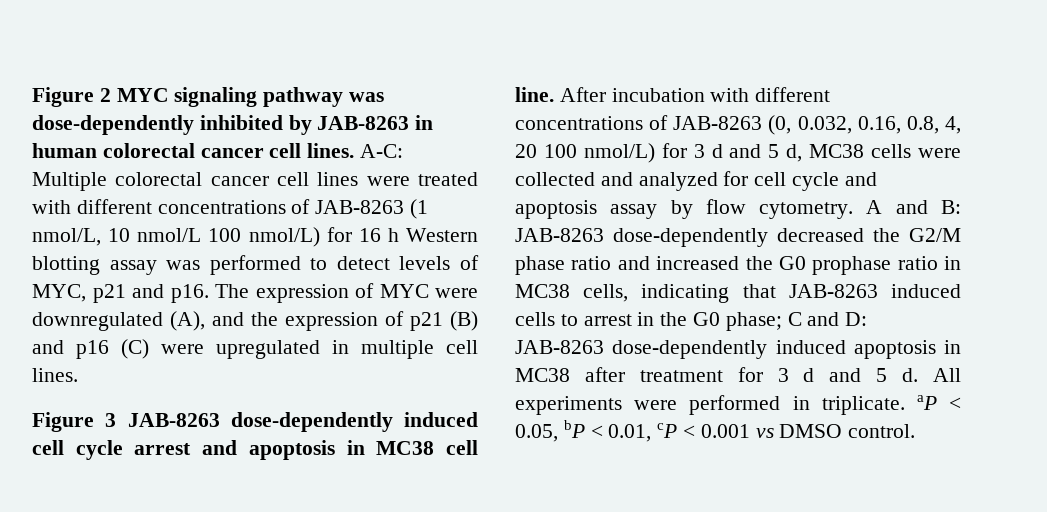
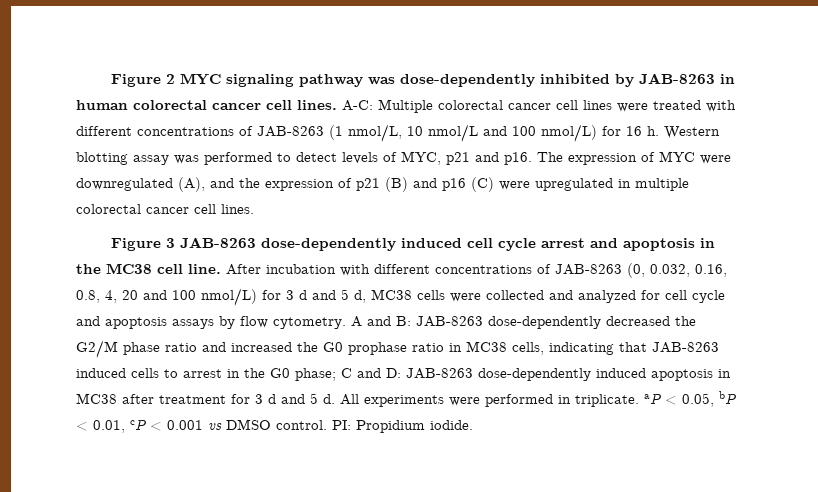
- A-C: Multiple colorectal cancer cell lines were treated with different concentrations of JAB-8263 (1 nmol/L, 10 nmol/L 100 nmol/L) for 16 h Western blotting assay was performed to detect levels of MYC, p21 and p16.
+ A-C: Multiple colorectal cancer cell lines were treated with different concentrations of JAB-8263 (1 nmol/L, 10 nmol/L and 100 nmol/L) for 16 h. Western blotting assay was performed to detect levels of MYC, p21 and p16.
- The expression of MYC were downregulated (A), and the expression of p21 (B) and p16 (C) were upregulated in multiple cell lines.
+ The expression of MYC were downregulated (A), and the expression of p21 (B) and p16 (C) were upregulated in multiple colorectal cancer cell lines.
- Figure 3 JAB-8263 dose-dependently induced cell cycle arrest and apoptosis in MC38 cell line.
+ Figure 3 JAB-8263 dose-dependently induced cell cycle arrest and apoptosis in the MC38 cell line.
- After incubation with different concentrations of JAB-8263 (0, 0.032, 0.16, 0.8, 4, 20 100 nmol/L) for 3 d and 5 d, MC38 cells were collected and analyzed for cell cycle and apoptosis assay by flow cytometry.
+ After incubation with different concentrations of JAB-8263 (0, 0.032, 0.16, 0.8, 4, 20 and 100 nmol/L) for 3 d and 5 d, MC38 cells were collected and analyzed for cell cycle and apoptosis assays by flow cytometry.
+ PI: Propidium iodide.

